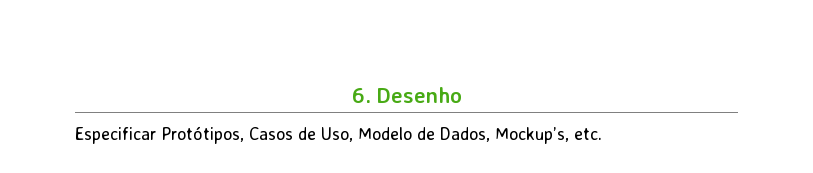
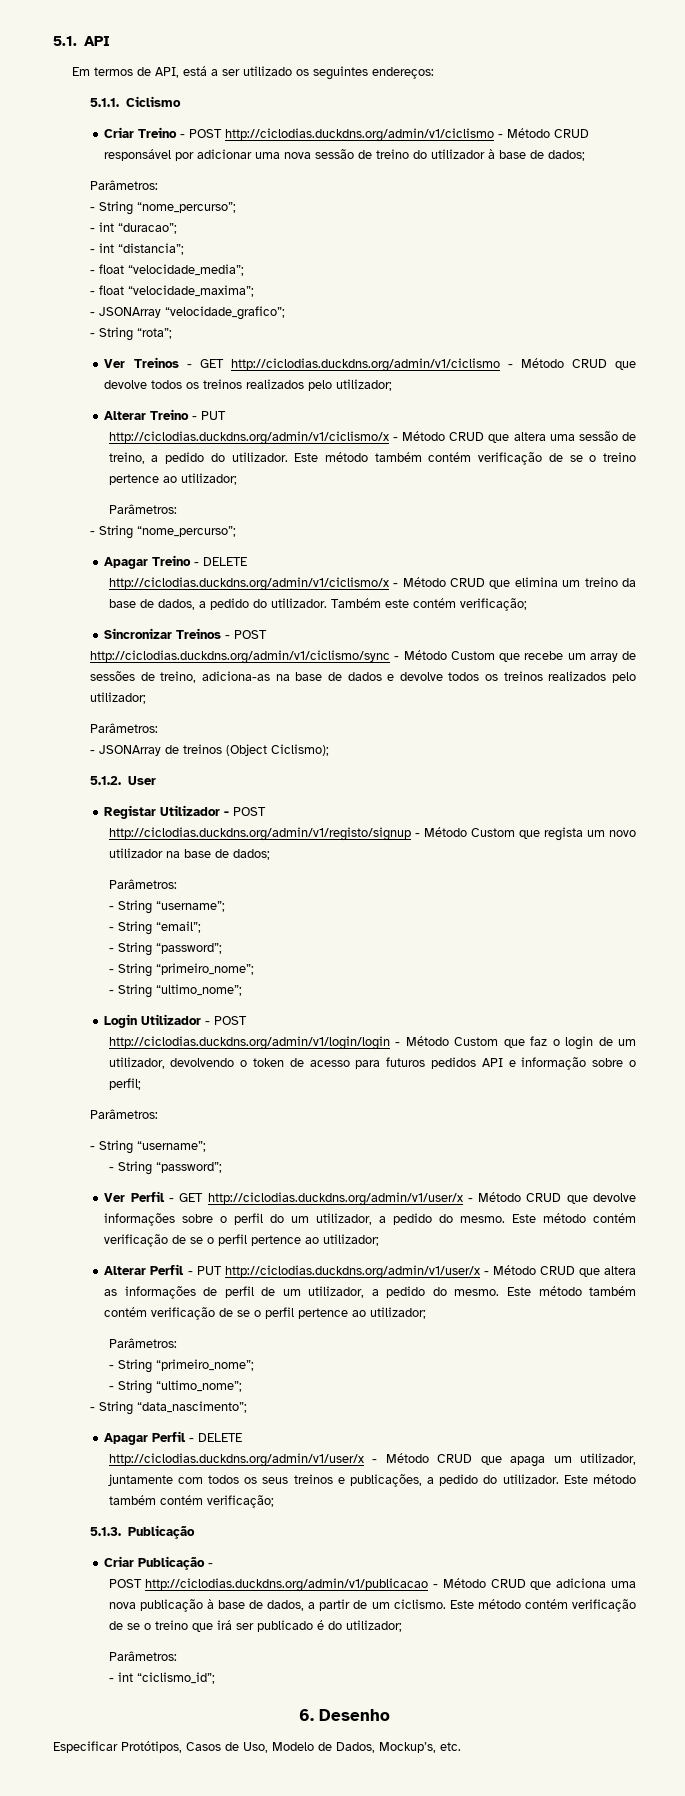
+ 5.1. API
+ Em termos de API, está a ser utilizado os seguintes endereços:
+ 5.1.1. Ciclismo
+ Criar Treino - POST http://ciclodias.duckdns.org/admin/v1/ciclismo - Método CRUD responsável por adicionar uma nova sessão de treino do utilizador à base de dados;
+ Parâmetros:
+ - String “nome_percurso”;
+ - int “duracao”;
+ - int “distancia”;
+ - float “velocidade_media”;
+ - float “velocidade_maxima”;
+ - JSONArray “velocidade_grafico”;
+ - String “rota”;
+ Ver Treinos - GET http://ciclodias.duckdns.org/admin/v1/ciclismo - Método CRUD que devolve todos os treinos realizados pelo utilizador;
+ Alterar Treino - PUT
+ http://ciclodias.duckdns.org/admin/v1/ciclismo/x - Método CRUD que altera uma sessão de treino, a pedido do utilizador. Este método também contém verificação de se o treino pertence ao utilizador;
+ Parâmetros:
+ - String “nome_percurso”;
+ Apagar Treino - DELETE
+ http://ciclodias.duckdns.org/admin/v1/ciclismo/x - Método CRUD que elimina um treino da base de dados, a pedido do utilizador. Também este contém verificação;
+ Sincronizar Treinos - POST
+ http://ciclodias.duckdns.org/admin/v1/ciclismo/sync - Método Custom que recebe um array de sessões de treino, adiciona-as na base de dados e devolve todos os treinos realizados pelo utilizador;
+ Parâmetros:
+ - JSONArray de treinos (Object Ciclismo);
+ 5.1.2. User
+ Registar Utilizador - POST
+ http://ciclodias.duckdns.org/admin/v1/registo/signup - Método Custom que regista um novo utilizador na base de dados;
+ Parâmetros:
+ - String “username”;
+ - String “email”;
+ - String “password”;
+ - String “primeiro_nome”;
+ - String “ultimo_nome”;
+ Login Utilizador - POST
+ http://ciclodias.duckdns.org/admin/v1/login/login - Método Custom que faz o login de um utilizador, devolvendo o token de acesso para futuros pedidos API e informação sobre o perfil;
+ Parâmetros:
+ - String “username”;
+ - String “password”;
+ Ver Perfil - GET http://ciclodias.duckdns.org/admin/v1/user/x - Método CRUD que devolve informações sobre o perfil do um utilizador, a pedido do mesmo. Este método contém verificação de se o perfil pertence ao utilizador;
+ Alterar Perfil - PUT http://ciclodias.duckdns.org/admin/v1/user/x - Método CRUD que altera as informações de perfil de um utilizador, a pedido do mesmo. Este método também contém verificação de se o perfil pertence ao utilizador;
+ Parâmetros:
+ - String “primeiro_nome”;
+ - String “ultimo_nome”;
+ - String “data_nascimento”;
+ Apagar Perfil - DELETE
+ http://ciclodias.duckdns.org/admin/v1/user/x - Método CRUD que apaga um utilizador, juntamente com todos os seus treinos e publicações, a pedido do utilizador. Este método também contém verificação;
+ 5.1.3. Publicação
+ Criar Publicação -
+ POST http://ciclodias.duckdns.org/admin/v1/publicacao - Método CRUD que adiciona uma nova publicação à base de dados, a partir de um ciclismo. Este método contém verificação de se o treino que irá ser publicado é do utilizador;
+ Parâmetros:
+ - int “ciclismo_id”;

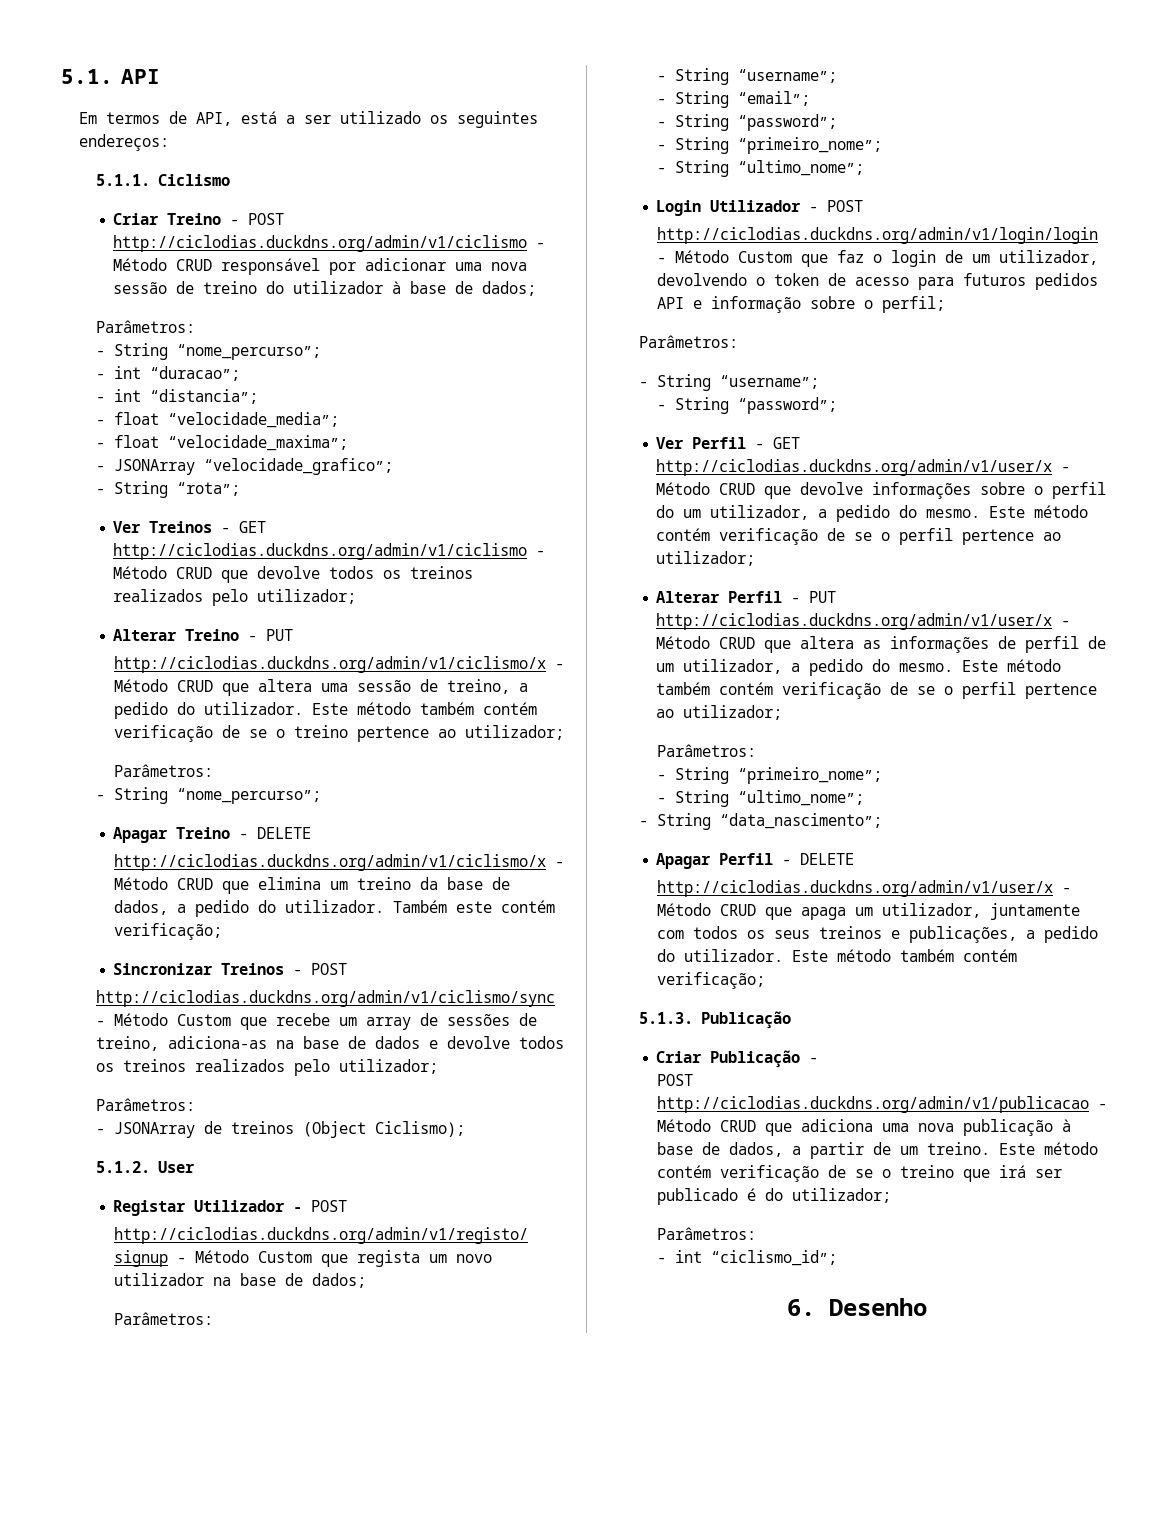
- POST http://ciclodias.duckdns.org/admin/v1/publicacao - Método CRUD que adiciona uma nova publicação à base de dados, a partir de um ciclismo.
+ POST http://ciclodias.duckdns.org/admin/v1/publicacao - Método CRUD que adiciona uma nova publicação à base de dados, a partir de um treino.
- Especificar Protótipos, Casos de Uso, Modelo de Dados, Mockup’s, etc.

